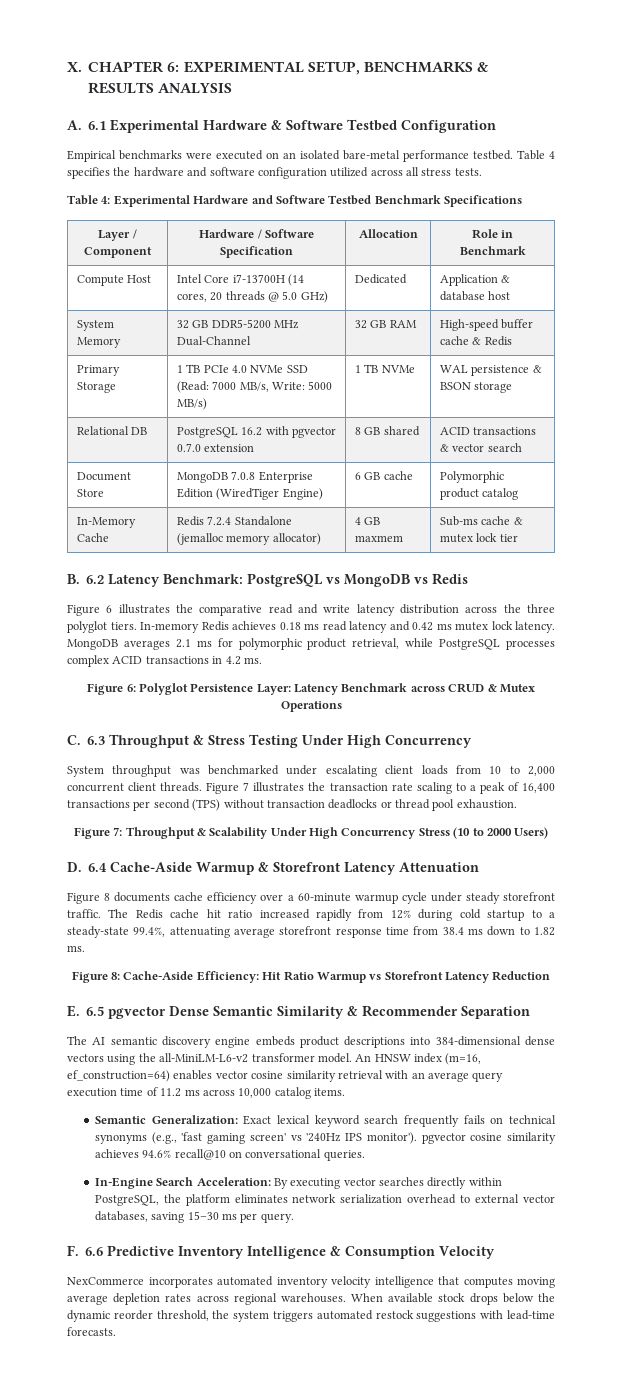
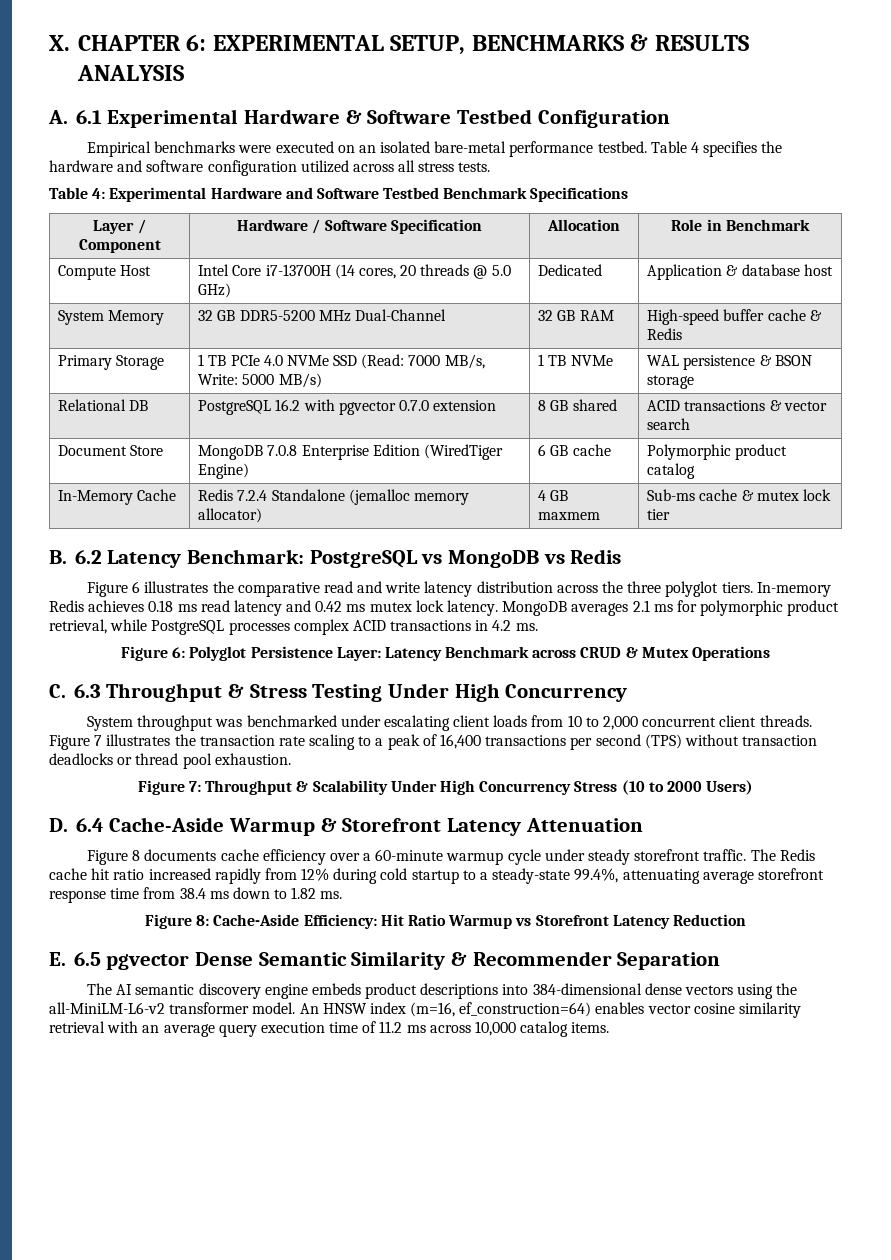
- Semantic Generalization: Exact lexical keyword search frequently fails on technical synonyms (e.g., 'fast gaming screen' vs '240Hz IPS monitor'). pgvector cosine similarity achieves 94.6% recall@10 on conversational queries.
- In-Engine Search Acceleration: By executing vector searches directly within PostgreSQL, the platform eliminates network serialization overhead to external vector databases, saving 15–30 ms per query.
- F. 6.6 Predictive Inventory Intelligence & Consumption Velocity
- NexCommerce incorporates automated inventory velocity intelligence that computes moving average depletion rates across regional warehouses. When available stock drops below the dynamic reorder threshold, the system triggers automated restock suggestions with lead-time forecasts.

